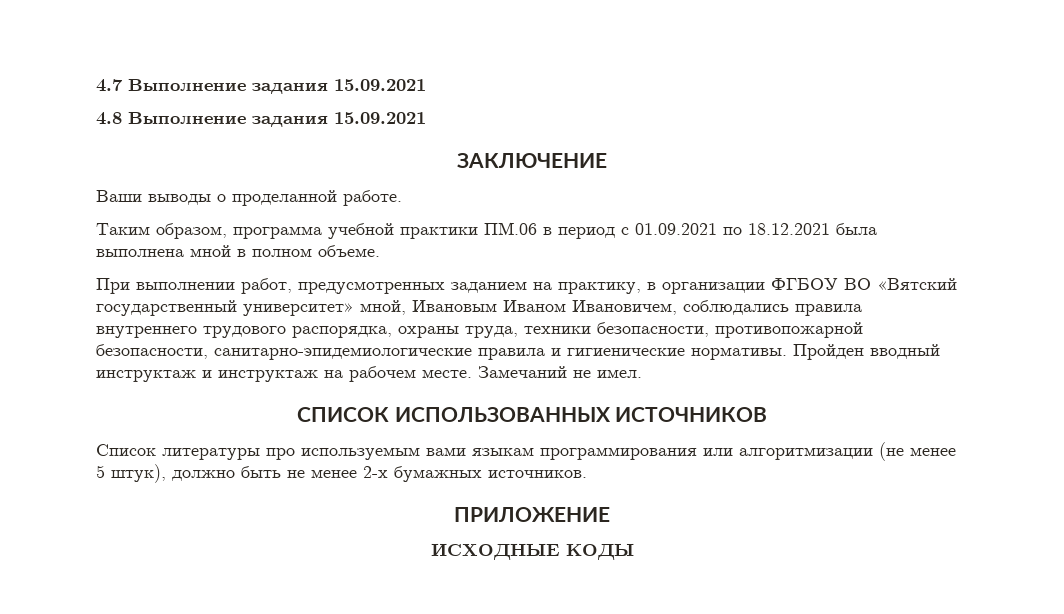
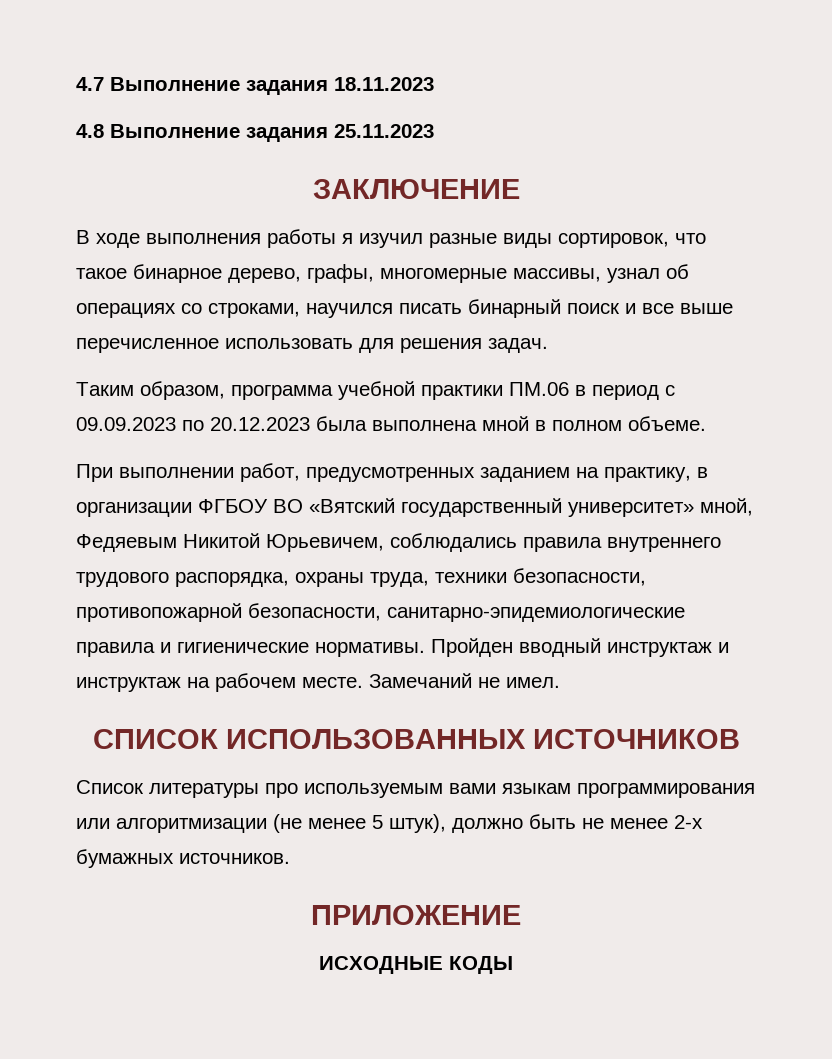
- 4.7 Выполнение задания 15.09.2021
+ 4.7 Выполнение задания 18.11.2023
- 4.8 Выполнение задания 15.09.2021
+ 4.8 Выполнение задания 25.11.2023
- Ваши выводы о проделанной работе.
+ В ходе выполнения работы я изучил разные виды сортировок, что такое бинарное дерево, графы, многомерные массивы, узнал об операциях со строками, научился писать бинарный поиск и все выше перечисленное использовать для решения задач.
- Таким образом, программа учебной практики ПМ.06 в период с 01.09.2021 по 18.12.2021 была выполнена мной в полном объеме.
+ Таким образом, программа учебной практики ПМ.06 в период с 09.09.2023 по 20.12.2023 была выполнена мной в полном объеме.
- При выполнении работ, предусмотренных заданием на практику, в организации ФГБОУ ВО «Вятский государственный университет» мной, Ивановым Иваном Ивановичем, соблюдались правила внутреннего трудового распорядка, охраны труда, техники безопасности, противопожарной безопасности, санитарно-эпидемиологические правила и гигиенические нормативы.
+ При выполнении работ, предусмотренных заданием на практику, в организации ФГБОУ ВО «Вятский государственный университет» мной, Федяевым Никитой Юрьевичем, соблюдались правила внутреннего трудового распорядка, охраны труда, техники безопасности, противопожарной безопасности, санитарно-эпидемиологические правила и гигиенические нормативы.

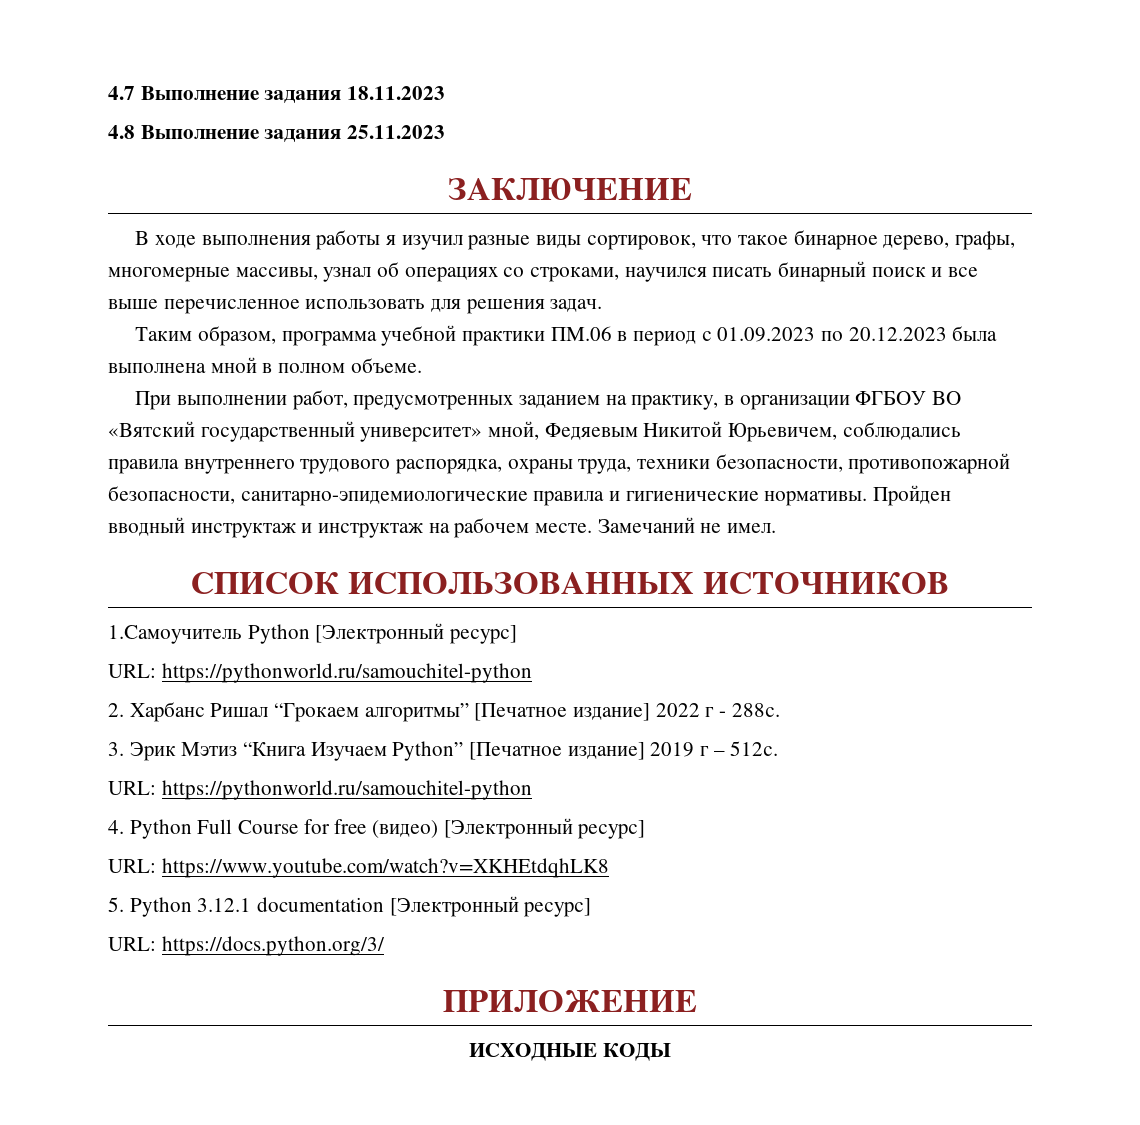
- Таким образом, программа учебной практики ПМ.06 в период с 09.09.2023 по 20.12.2023 была выполнена мной в полном объеме.
+ Таким образом, программа учебной практики ПМ.06 в период с 01.09.2023 по 20.12.2023 была выполнена мной в полном объеме.
- Список литературы про используемым вами языкам программирования или алгоритмизации (не менее 5 штук), должно быть не менее 2-х бумажных источников.
+ 1.Самоучитель Python [Электронный ресурс]
+ URL: https://pythonworld.ru/samouchitel-python
+ 2. Харбанс Ришал “Грокаем алгоритмы” [Печатное издание] 2022 г - 288с.
+ 3. Эрик Мэтиз “Книга Изучаем Python” [Печатное издание] 2019 г – 512с.
+ URL: https://pythonworld.ru/samouchitel-python
+ 4. Python Full Course for free (видео) [Электронный ресурс]
+ URL: https://www.youtube.com/watch?v=XKHEtdqhLK8
+ 5. Python 3.12.1 documentation [Электронный ресурс]
+ URL: https://docs.python.org/3/

